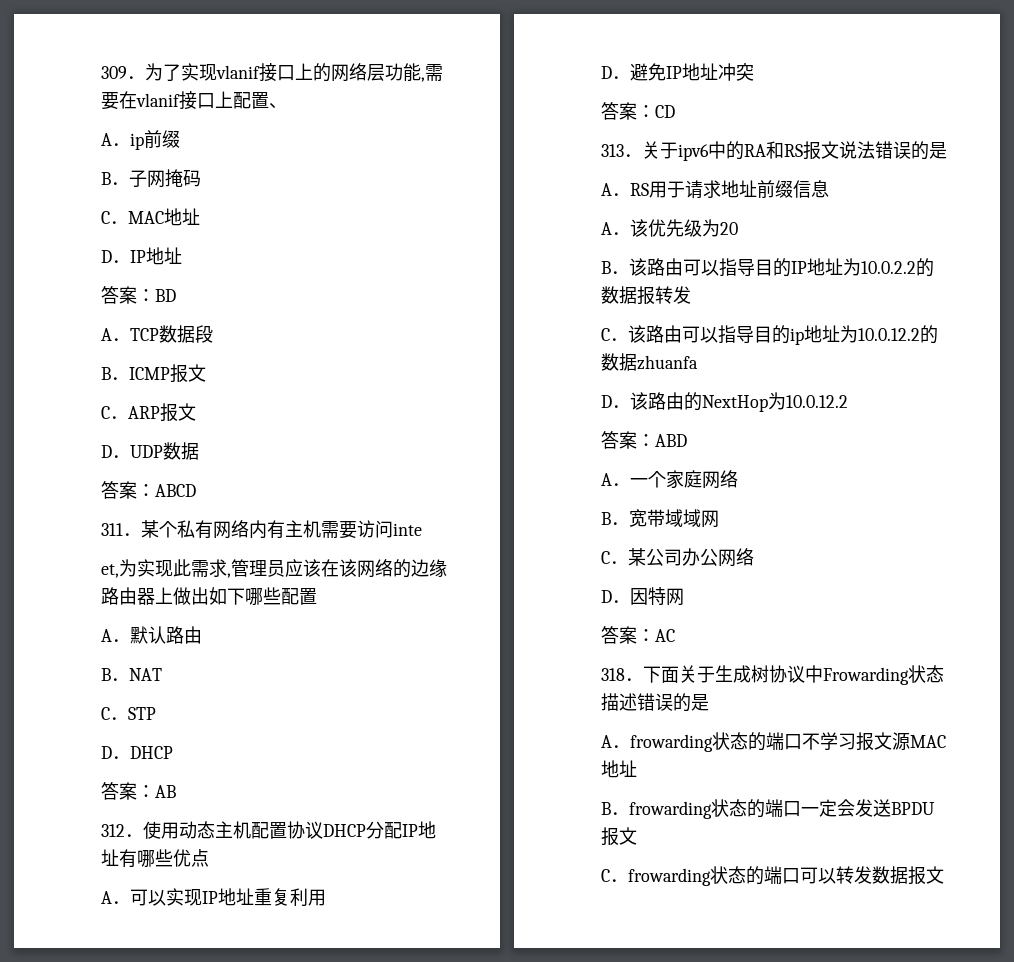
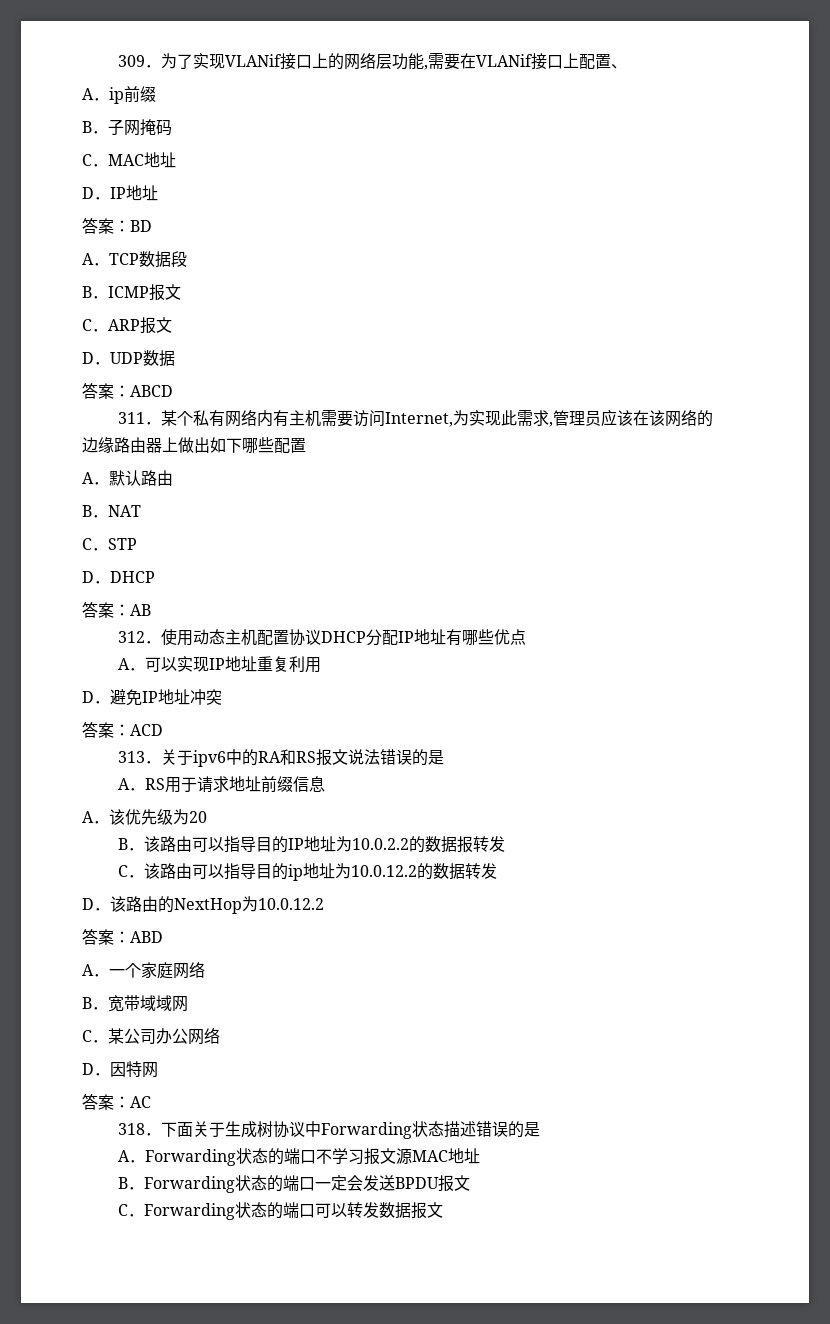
- 309．为了实现vlanif接口上的网络层功能,需要在vlanif接口上配置、
+ 309．为了实现VLANif接口上的网络层功能,需要在VLANif接口上配置、
- 311．某个私有网络内有主机需要访问inte
- et,为实现此需求,管理员应该在该网络的边缘路由器上做出如下哪些配置
+ 311．某个私有网络内有主机需要访问Internet,为实现此需求,管理员应该在该网络的边缘路由器上做出如下哪些配置
- 答案：CD
+ 答案：ACD
- C．该路由可以指导目的ip地址为10.0.12.2的数据zhuanfa
+ C．该路由可以指导目的ip地址为10.0.12.2的数据转发
- 318．下面关于生成树协议中Frowarding状态描述错误的是
+ 318．下面关于生成树协议中Forwarding状态描述错误的是
- A．frowarding状态的端口不学习报文源MAC地址
+ A．Forwarding状态的端口不学习报文源MAC地址
- B．frowarding状态的端口一定会发送BPDU报文
+ B．Forwarding状态的端口一定会发送BPDU报文
- C．frowarding状态的端口可以转发数据报文
+ C．Forwarding状态的端口可以转发数据报文

